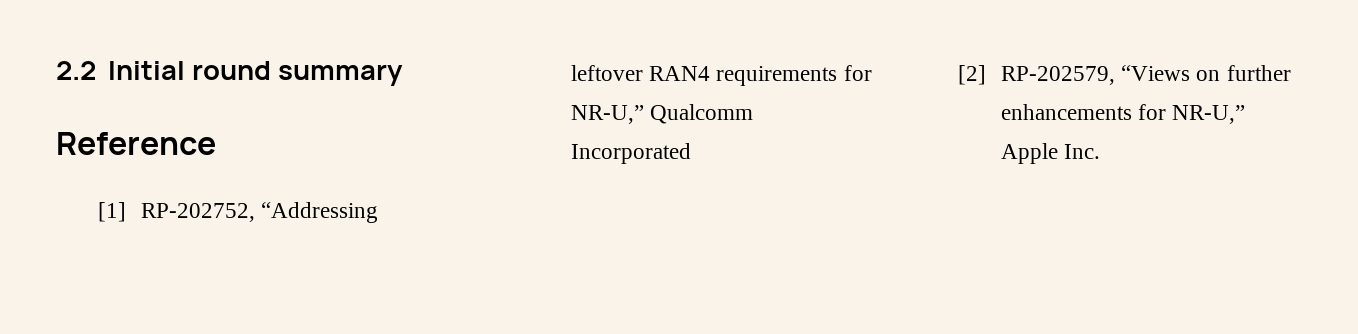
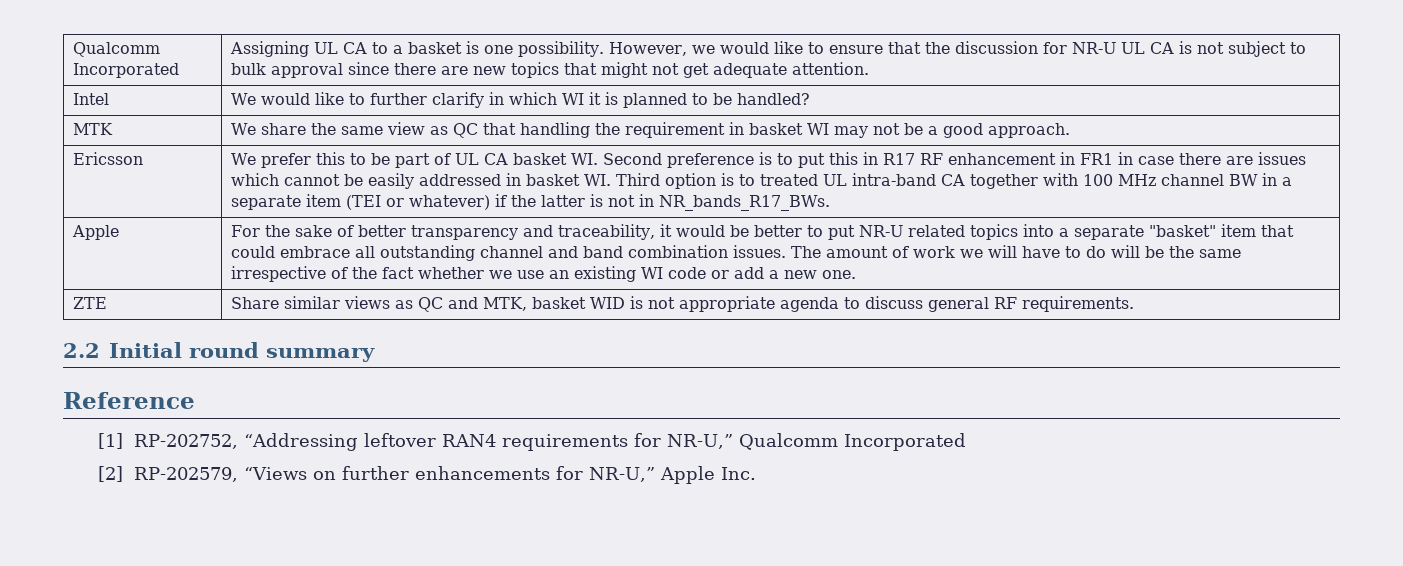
+ Qualcomm Incorporated | Assigning UL CA to a basket is one possibility. However, we would like to ensure that the discussion for NR-U UL CA is not subject to bulk approval since there are new topics that might not get adequate attention.
+ Intel | We would like to further clarify in which WI it is planned to be handled?
+ MTK | We share the same view as QC that handling the requirement in basket WI may not be a good approach.
+ Ericsson | We prefer this to be part of UL CA basket WI. Second preference is to put this in R17 RF enhancement in FR1 in case there are issues which cannot be easily addressed in basket WI. Third option is to treated UL intra-band CA together with 100 MHz channel BW in a separate item (TEI or whatever) if the latter is not in NR_bands_R17_BWs.
+ Apple | For the sake of better transparency and traceability, it would be better to put NR-U related topics into a separate "basket" item that could embrace all outstanding channel and band combination issues. The amount of work we will have to do will be the same irrespective of the fact whether we use an existing WI code or add a new one.
+ ZTE | Share similar views as QC and MTK, basket WID is not appropriate agenda to discuss general RF requirements.

